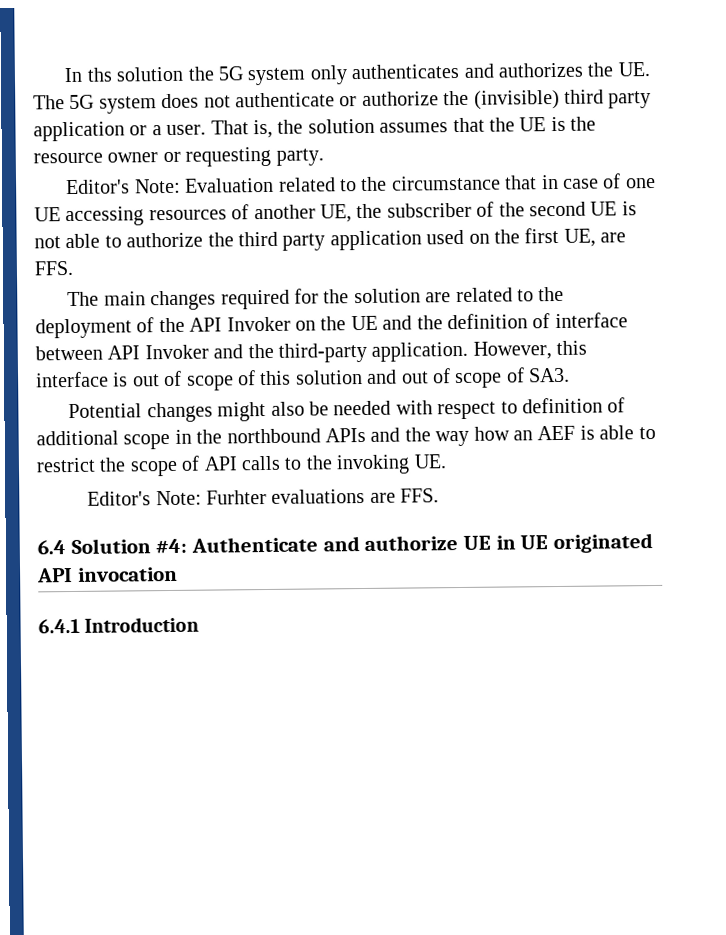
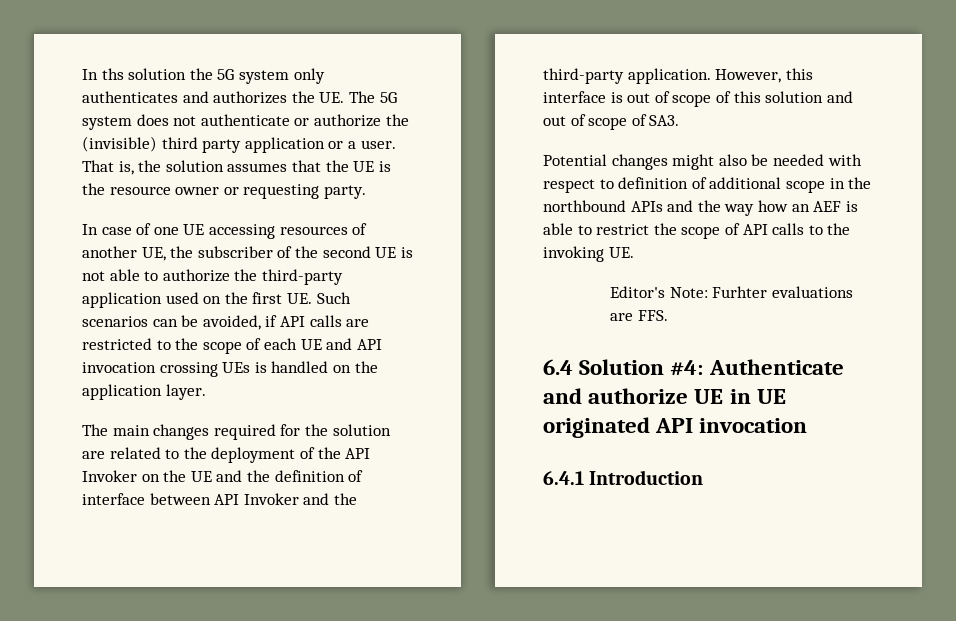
- Editor's Note: Evaluation related to the circumstance that in case of one UE accessing resources of another UE, the subscriber of the second UE is not able to authorize the third party application used on the first UE, are FFS.
+ In case of one UE accessing resources of another UE, the subscriber of the second UE is not able to authorize the third-party application used on the first UE. Such scenarios can be avoided, if API calls are restricted to the scope of each UE and API invocation crossing UEs is handled on the application layer.

